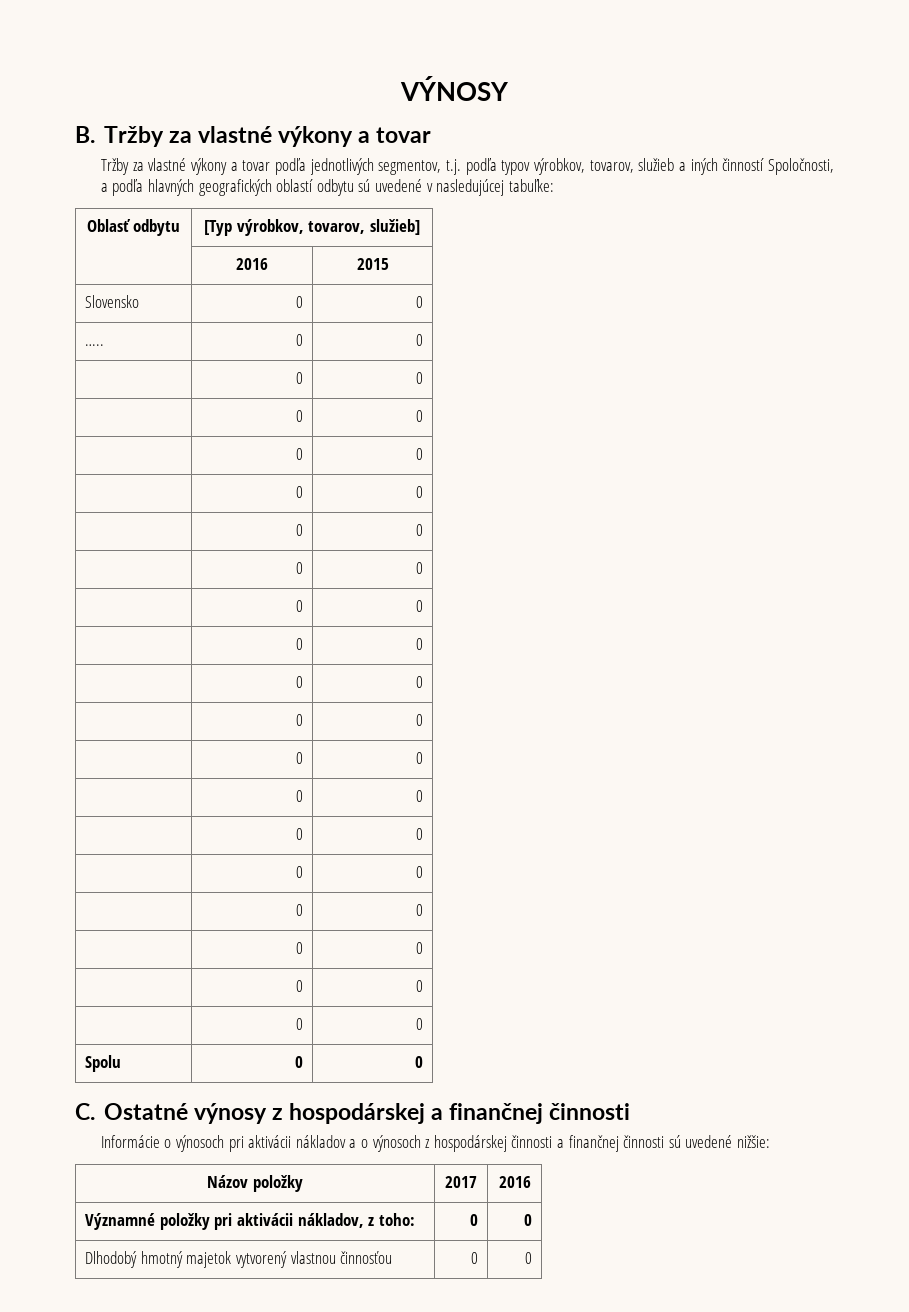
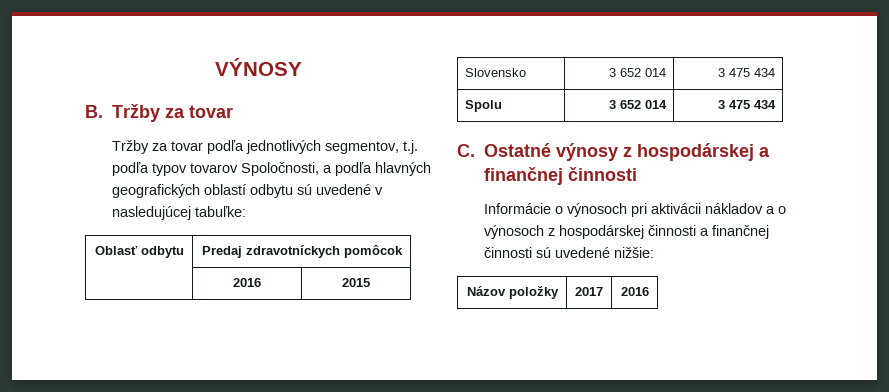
- B. Tržby za vlastné výkony a tovar
+ B. Tržby za tovar
- Tržby za vlastné výkony a tovar podľa jednotlivých segmentov, t.j. podľa typov výrobkov, tovarov, služieb a iných činností Spoločnosti, a podľa hlavných geografických oblastí odbytu sú uvedené v nasledujúcej tabuľke:
+ Tržby za tovar podľa jednotlivých segmentov, t.j. podľa typov tovarov Spoločnosti, a podľa hlavných geografických oblastí odbytu sú uvedené v nasledujúcej tabuľke:
- Oblasť odbytu | [Typ výrobkov, tovarov, služieb]
+ Oblasť odbytu | Predaj zdravotníckych pomôcok
- Slovensko | 0 | 0
- ….. | 0 | 0
- | 0 | 0
- | 0 | 0
- | 0 | 0
- | 0 | 0
- | 0 | 0
- | 0 | 0
- | 0 | 0
- | 0 | 0
- | 0 | 0
- | 0 | 0
- | 0 | 0
- | 0 | 0
- | 0 | 0
- | 0 | 0
- | 0 | 0
- | 0 | 0
- | 0 | 0
- | 0 | 0
- Spolu | 0 | 0
+ Slovensko | 3 652 014 | 3 475 434
+ Spolu | 3 652 014 | 3 475 434
- Významné položky pri aktivácii nákladov, z toho: | 0 | 0
- Dlhodobý hmotný majetok vytvorený vlastnou činnosťou | 0 | 0

